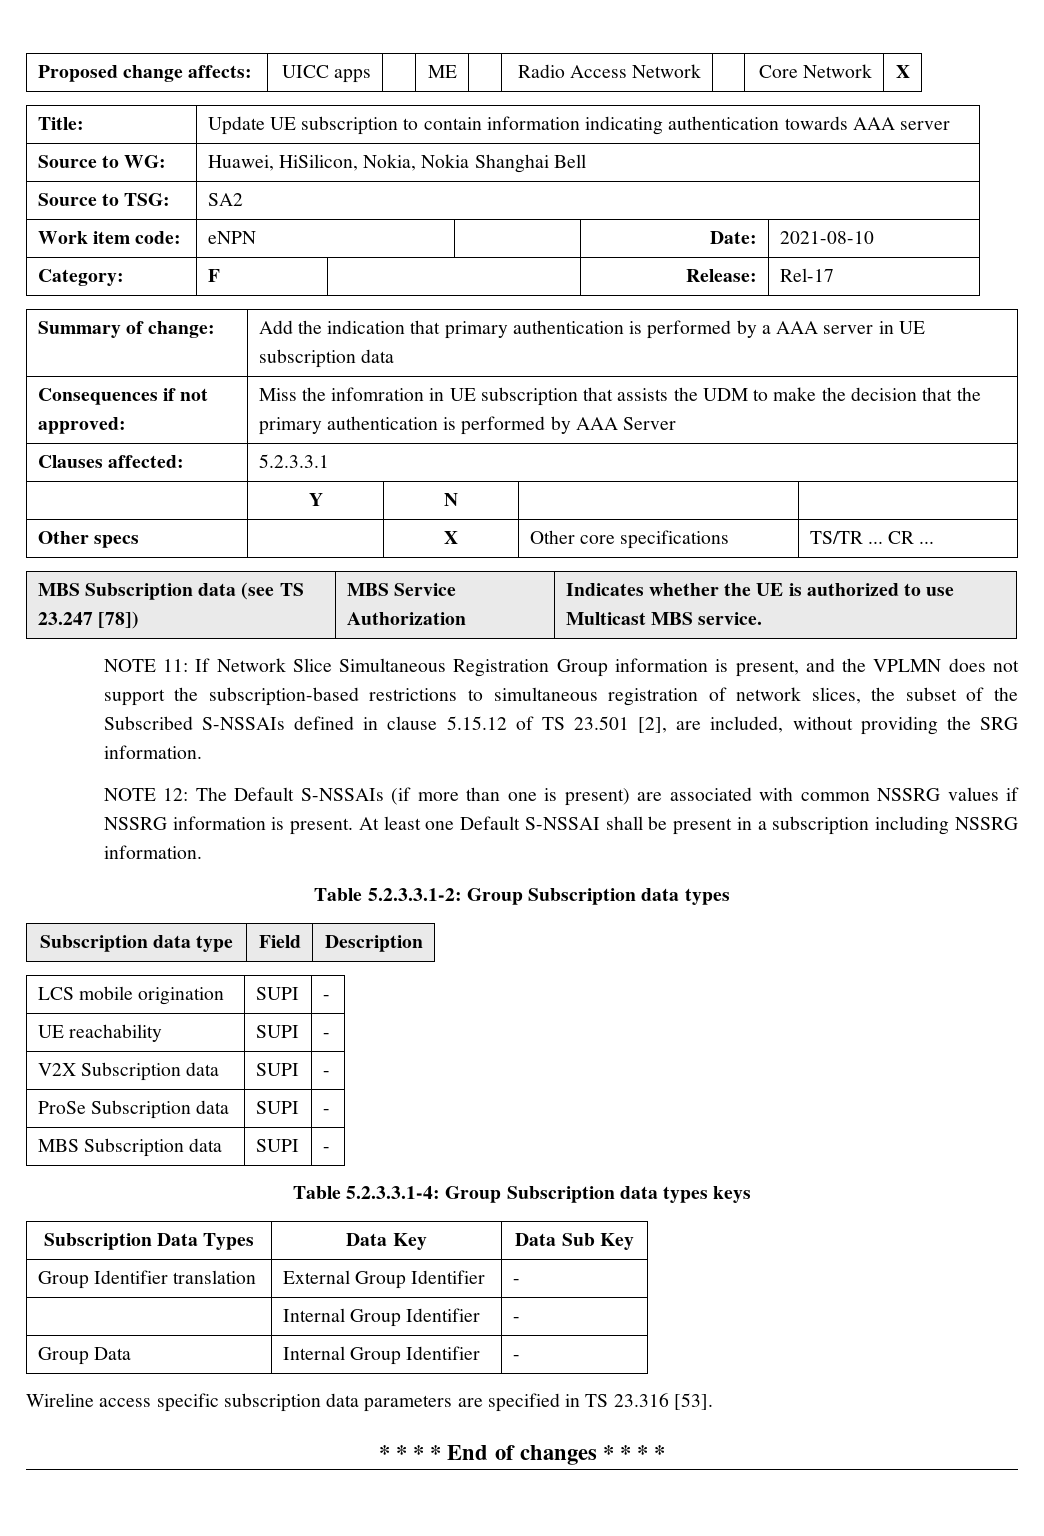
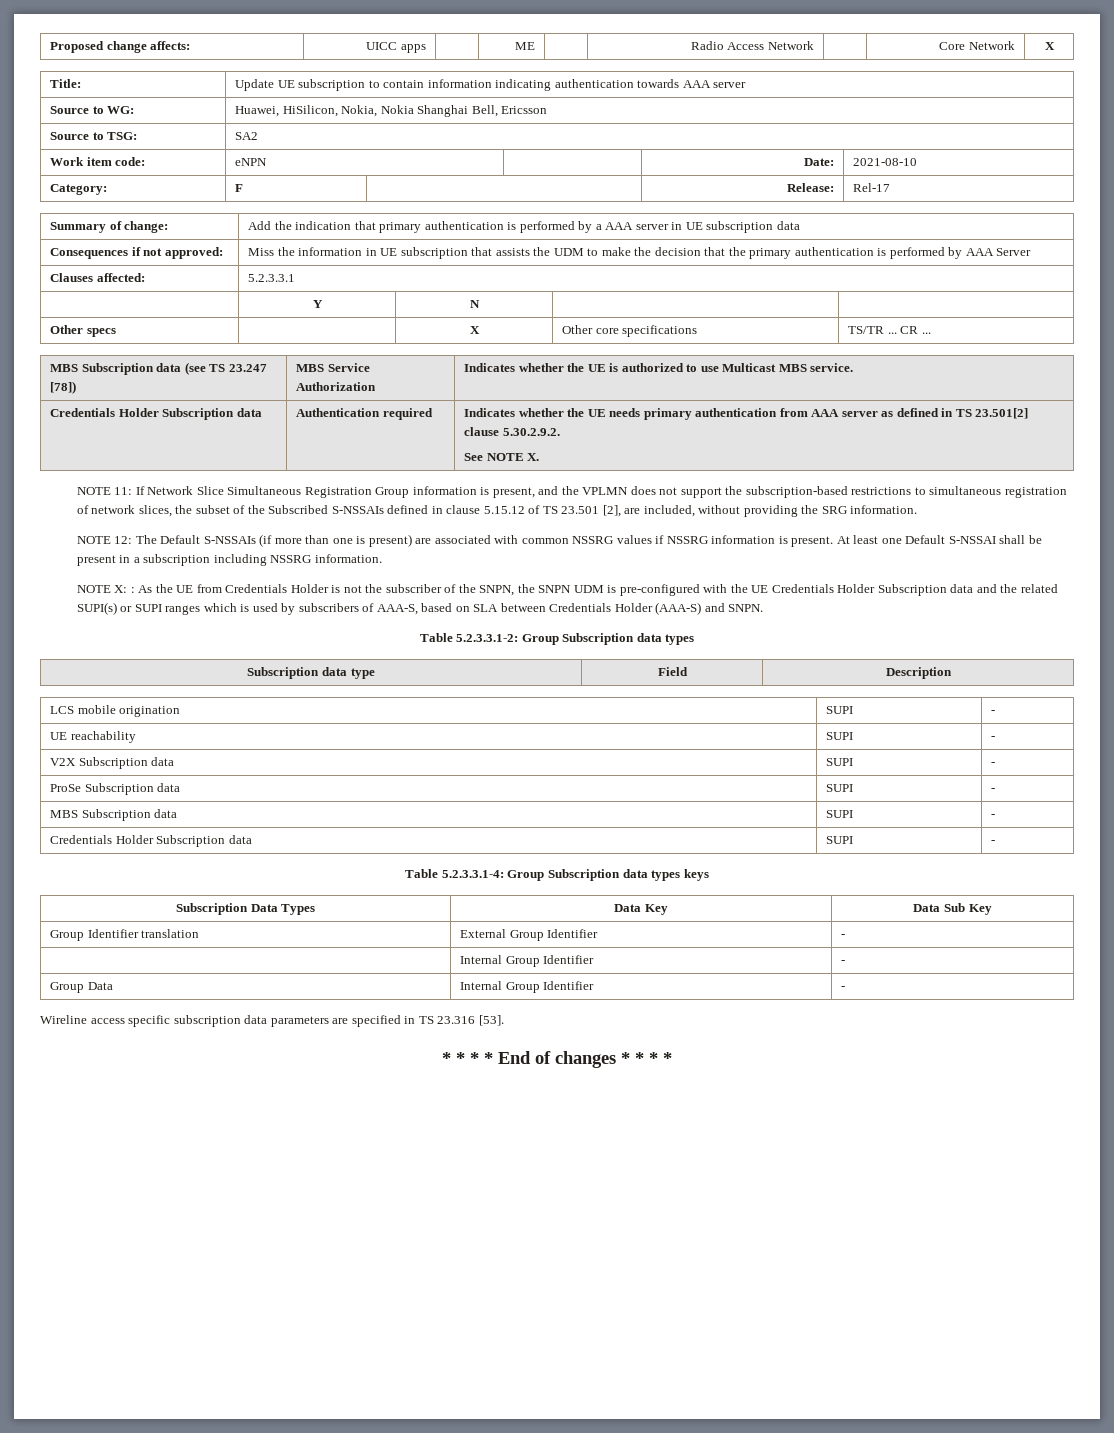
- Source to WG: | Huawei, HiSilicon, Nokia, Nokia Shanghai Bell
+ Source to WG: | Huawei, HiSilicon, Nokia, Nokia Shanghai Bell, Ericsson
- Consequences if not approved: | Miss the infomration in UE subscription that assists the UDM to make the decision that the primary authentication is performed by AAA Server
+ Consequences if not approved: | Miss the information in UE subscription that assists the UDM to make the decision that the primary authentication is performed by AAA Server
+ Credentials Holder Subscription data | Authentication required | Indicates whether the UE needs primary authentication from AAA server as defined in TS 23.501[2] clause 5.30.2.9.2.
+ See NOTE X.
+ NOTE X: : As the UE from Credentials Holder is not the subscriber of the SNPN, the SNPN UDM is pre-configured with the UE Credentials Holder Subscription data and the related SUPI(s) or SUPI ranges which is used by subscribers of AAA-S, based on SLA between Credentials Holder (AAA-S) and SNPN.
+ Credentials Holder Subscription data | SUPI | -

